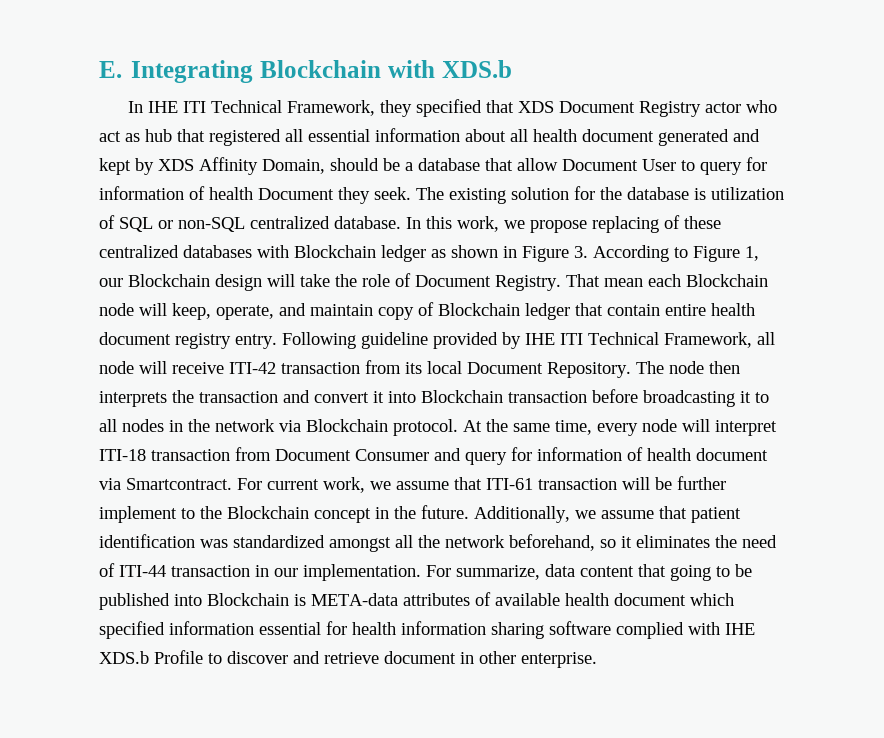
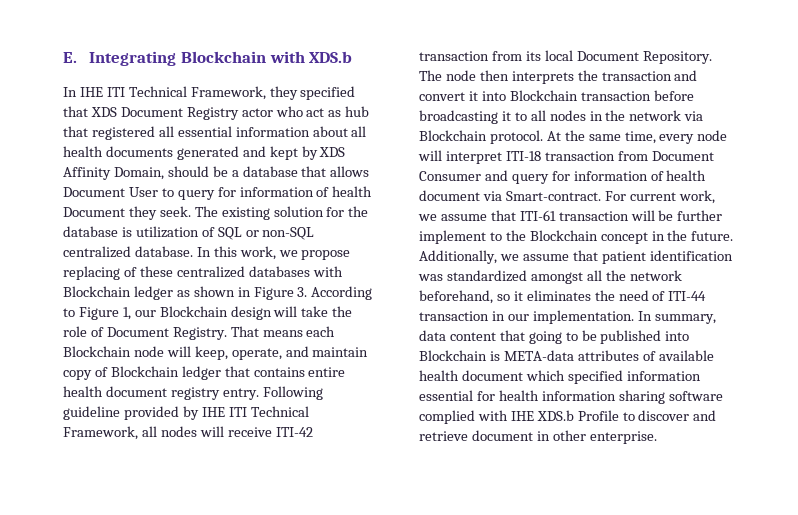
- In IHE ITI Technical Framework, they specified that XDS Document Registry actor who act as hub that registered all essential information about all health document generated and kept by XDS Affinity Domain, should be a database that allow Document User to query for information of health Document they seek.
+ In IHE ITI Technical Framework, they specified that XDS Document Registry actor who act as hub that registered all essential information about all health documents generated and kept by XDS Affinity Domain, should be a database that allows Document User to query for information of health Document they seek.
- That mean each Blockchain node will keep, operate, and maintain copy of Blockchain ledger that contain entire health document registry entry.
+ That means each Blockchain node will keep, operate, and maintain copy of Blockchain ledger that contains entire health document registry entry.
- Following guideline provided by IHE ITI Technical Framework, all node will receive ITI-42 transaction from its local Document Repository.
+ Following guideline provided by IHE ITI Technical Framework, all nodes will receive ITI-42 transaction from its local Document Repository.
- At the same time, every node will interpret ITI-18 transaction from Document Consumer and query for information of health document via Smartcontract.
+ At the same time, every node will interpret ITI-18 transaction from Document Consumer and query for information of health document via Smart-contract.
- For summarize, data content that going to be published into Blockchain is META-data attributes of available health document which specified information essential for health information sharing software complied with IHE XDS.b Profile to discover and retrieve document in other enterprise.
+ In summary, data content that going to be published into Blockchain is META-data attributes of available health document which specified information essential for health information sharing software complied with IHE XDS.b Profile to discover and retrieve document in other enterprise.

